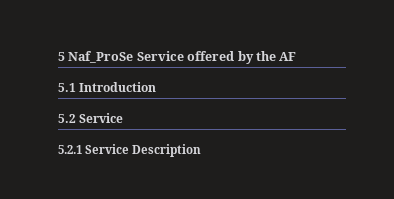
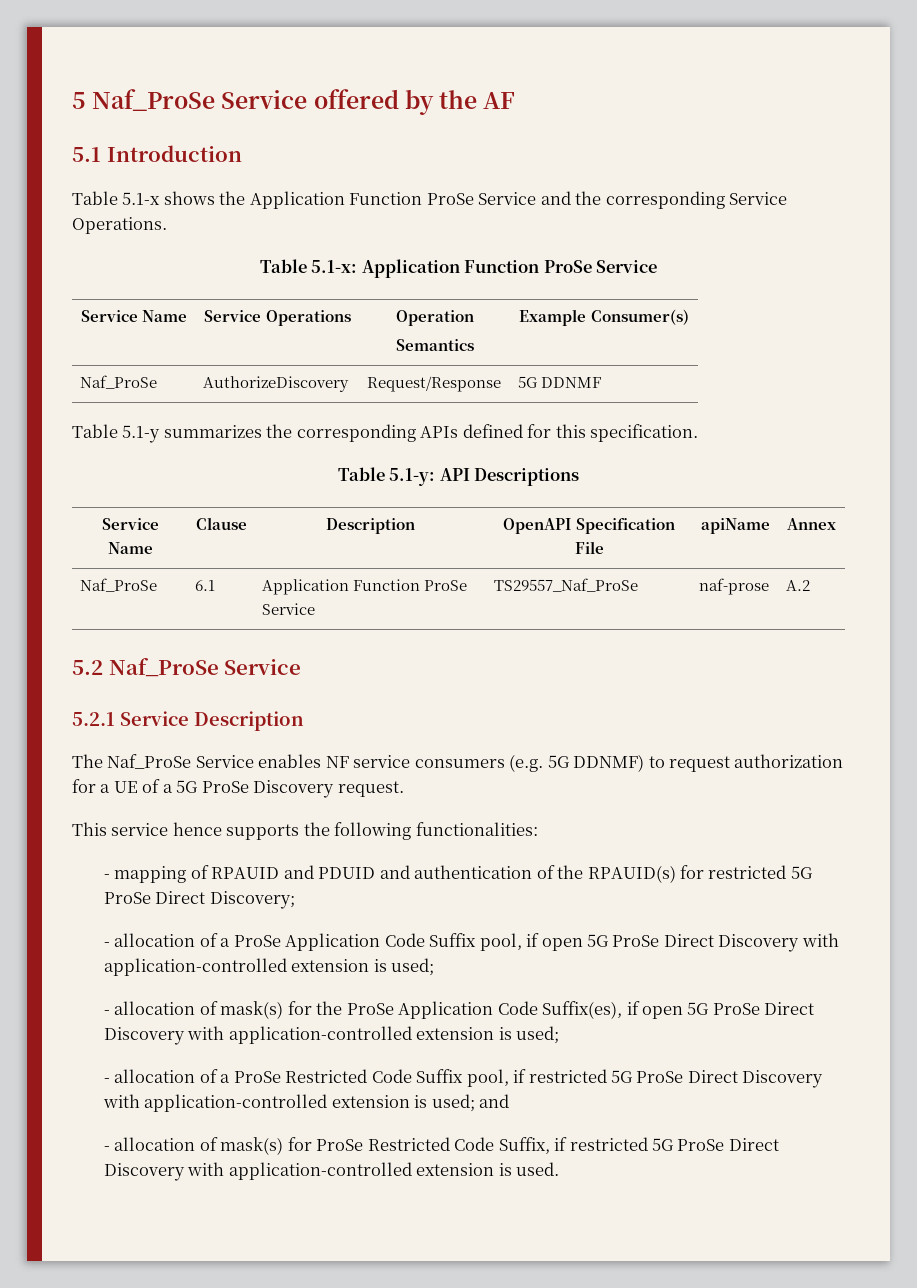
+ Table 5.1-x shows the Application Function ProSe Service and the corresponding Service Operations.
+ Table 5.1-x: Application Function ProSe Service
+ Service Name | Service Operations | Operation
+ Semantics | Example Consumer(s)
+ Naf_ProSe | AuthorizeDiscovery | Request/Response | 5G DDNMF
+ Table 5.1-y summarizes the corresponding APIs defined for this specification.
+ Table 5.1-y: API Descriptions
+ Service Name | Clause | Description | OpenAPI Specification File | apiName | Annex
+ Naf_ProSe | 6.1 | Application Function ProSe Service | TS29557_Naf_ProSe | naf-prose | A.2
- 5.2 Service
+ 5.2 Naf_ProSe Service
+ The Naf_ProSe Service enables NF service consumers (e.g. 5G DDNMF) to request authorization for a UE of a 5G ProSe Discovery request.
+ This service hence supports the following functionalities:
+ - mapping of RPAUID and PDUID and authentication of the RPAUID(s) for restricted 5G ProSe Direct Discovery;
+ - allocation of a ProSe Application Code Suffix pool, if open 5G ProSe Direct Discovery with application-controlled extension is used;
+ - allocation of mask(s) for the ProSe Application Code Suffix(es), if open 5G ProSe Direct Discovery with application-controlled extension is used;
+ - allocation of a ProSe Restricted Code Suffix pool, if restricted 5G ProSe Direct Discovery with application-controlled extension is used; and
+ - allocation of mask(s) for ProSe Restricted Code Suffix, if restricted 5G ProSe Direct Discovery with application-controlled extension is used.

